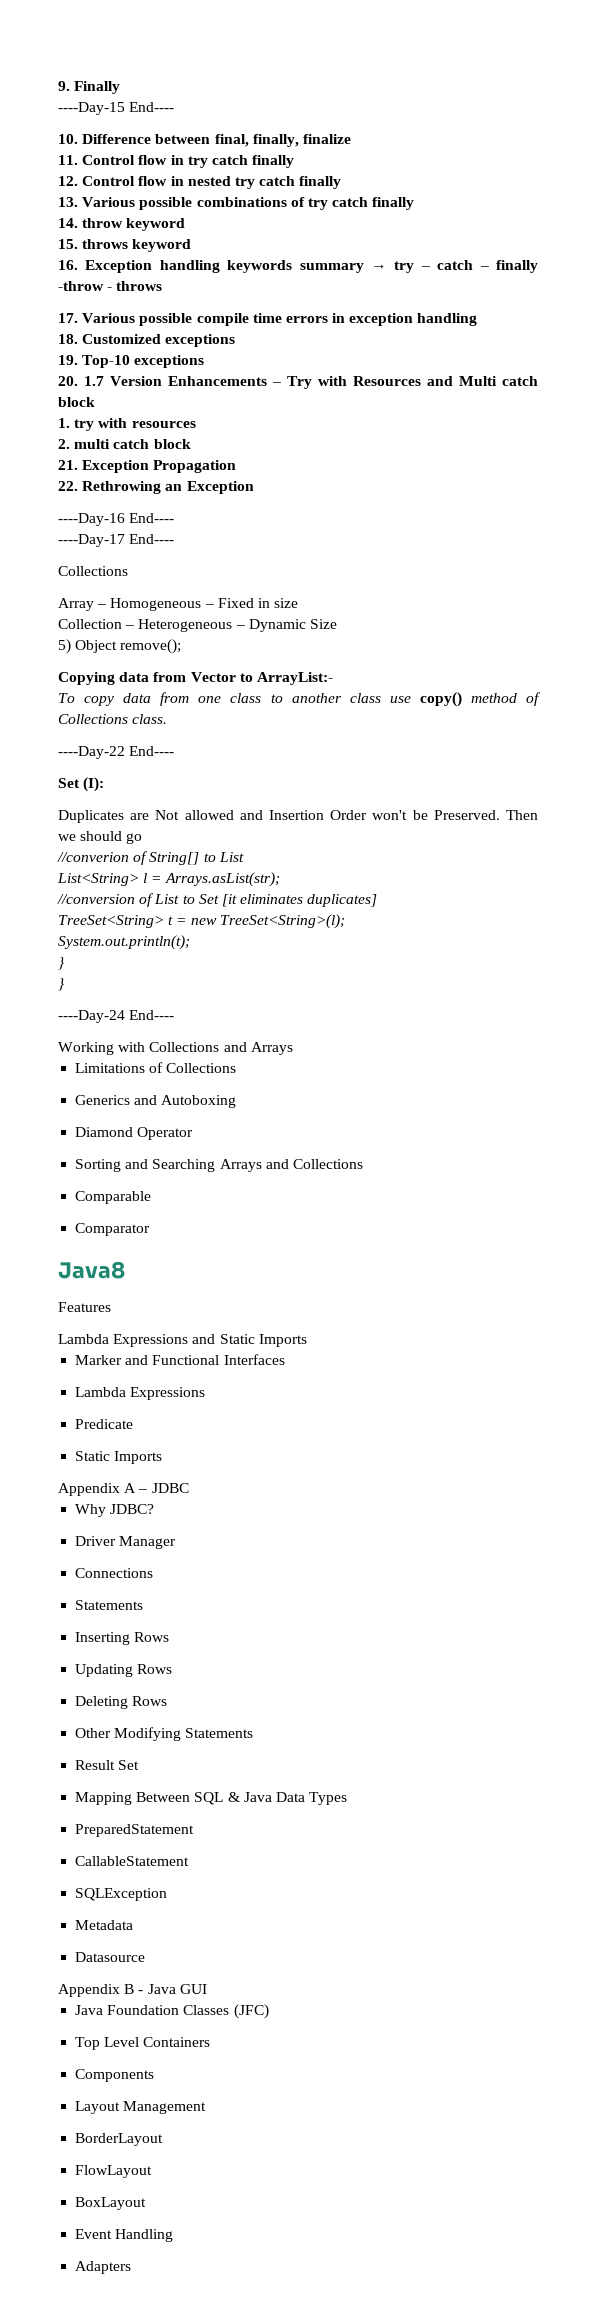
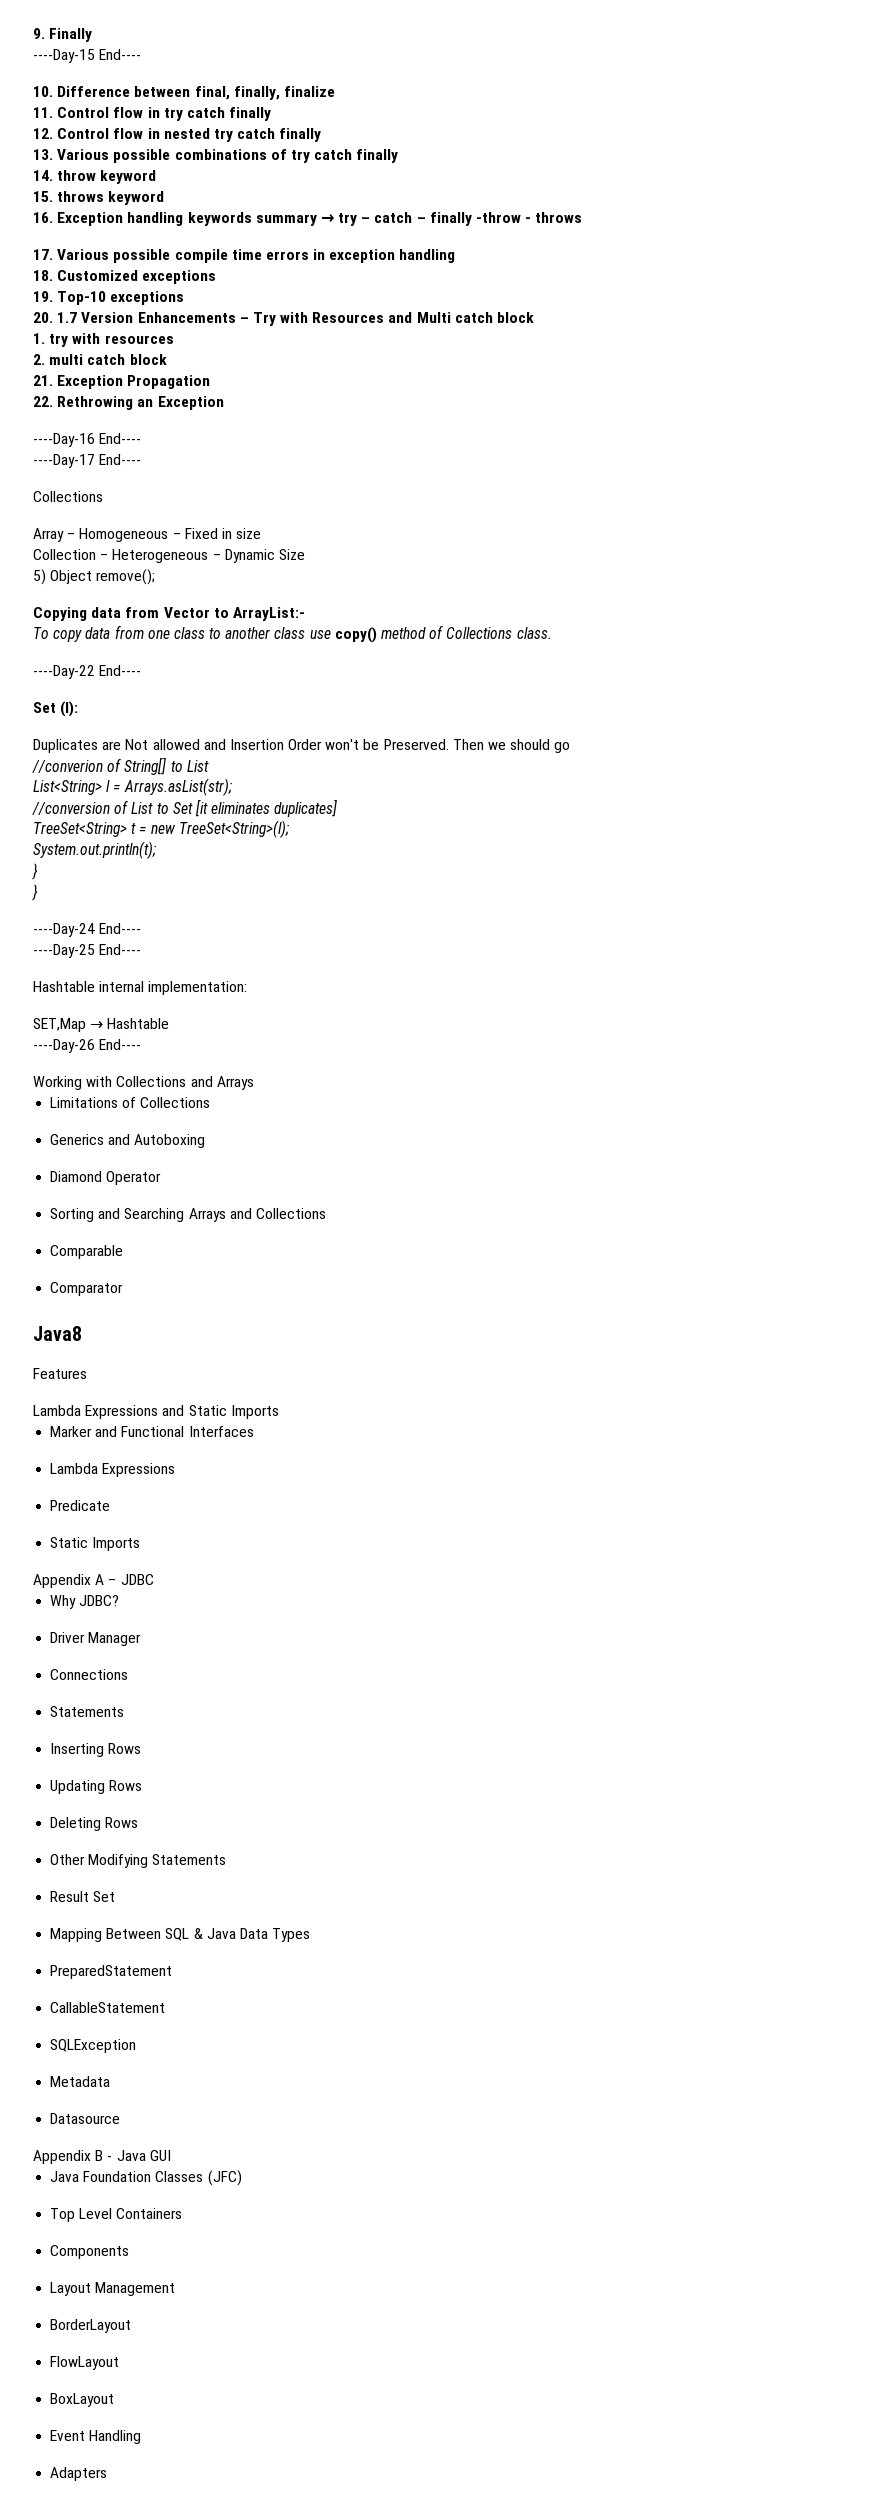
+ ----Day-25 End----
+ Hashtable internal implementation:
+ SET,Map → Hashtable
+ ----Day-26 End----

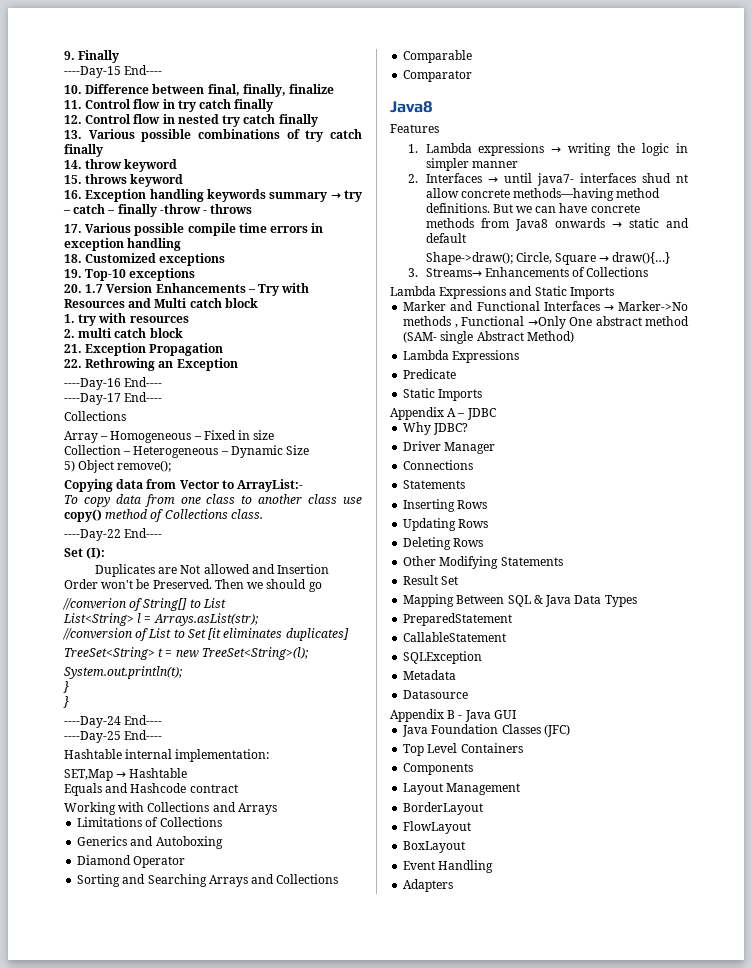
- ----Day-26 End----
+ Equals and Hashcode contract
+ 1. Lambda expressions → writing the logic in simpler manner
+ 2. Interfaces → until java7- interfaces shud nt allow concrete methods—having method definitions. But we can have concrete methods from Java8 onwards → static and default
+ Shape->draw(); Circle, Square → draw(){…}
+ 3. Streams→ Enhancements of Collections
- Marker and Functional Interfaces
+ Marker and Functional Interfaces → Marker->No methods , Functional →Only One abstract method (SAM- single Abstract Method)

